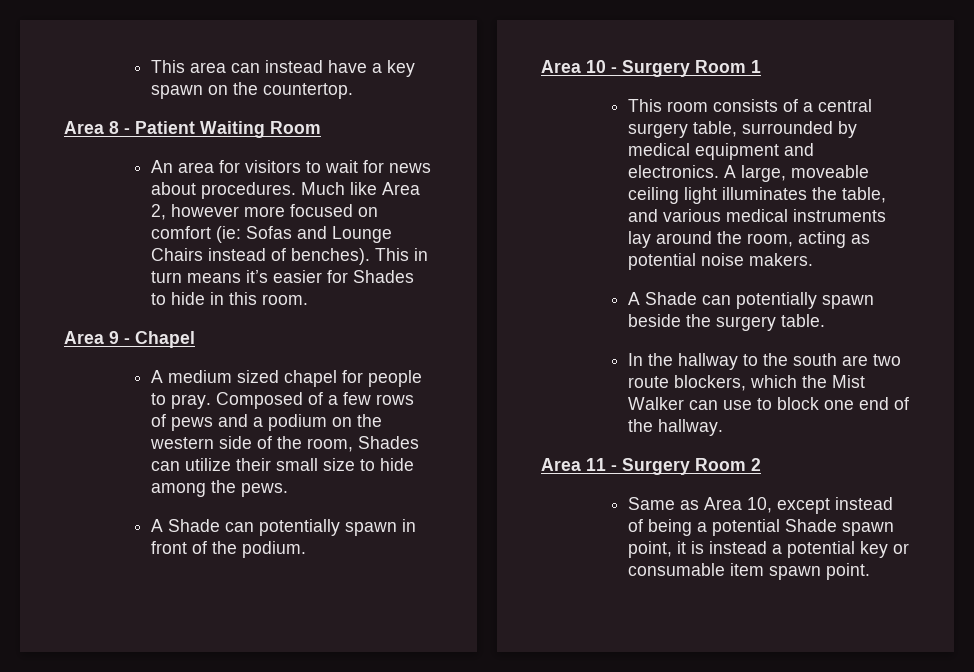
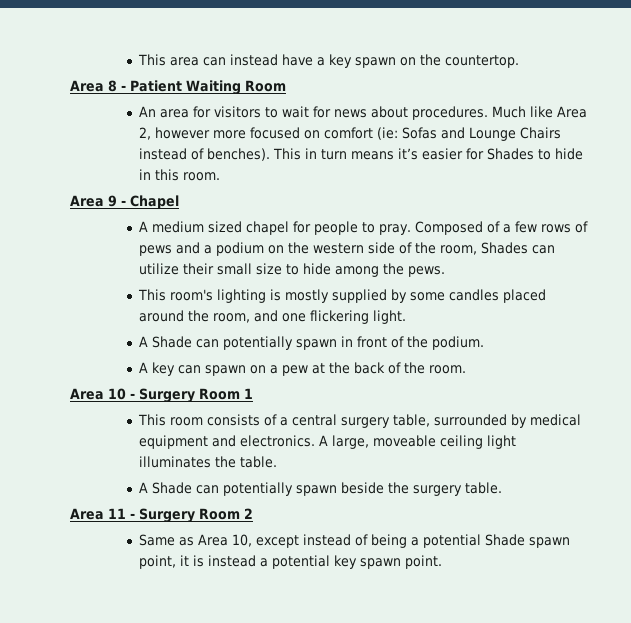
+ This room's lighting is mostly supplied by some candles placed around the room, and one flickering light.
+ A key can spawn on a pew at the back of the room.
- A large, moveable ceiling light illuminates the table, and various medical instruments lay around the room, acting as potential noise makers.
+ A large, moveable ceiling light illuminates the table.
- In the hallway to the south are two route blockers, which the Mist Walker can use to block one end of the hallway.
- Same as Area 10, except instead of being a potential Shade spawn point, it is instead a potential key or consumable item spawn point.
+ Same as Area 10, except instead of being a potential Shade spawn point, it is instead a potential key spawn point.

